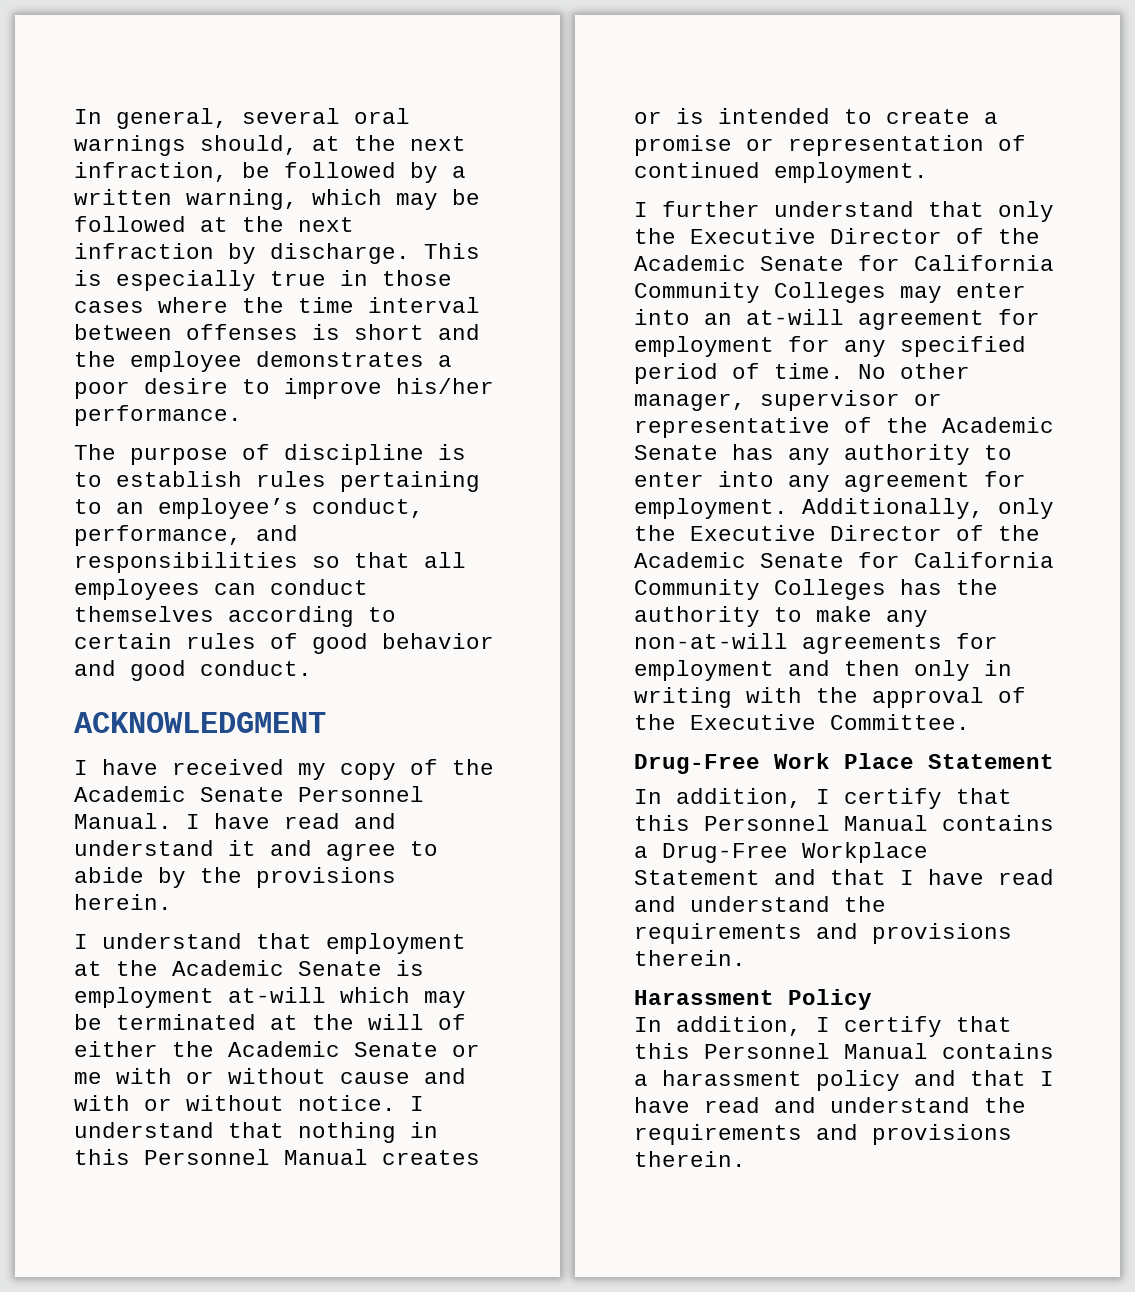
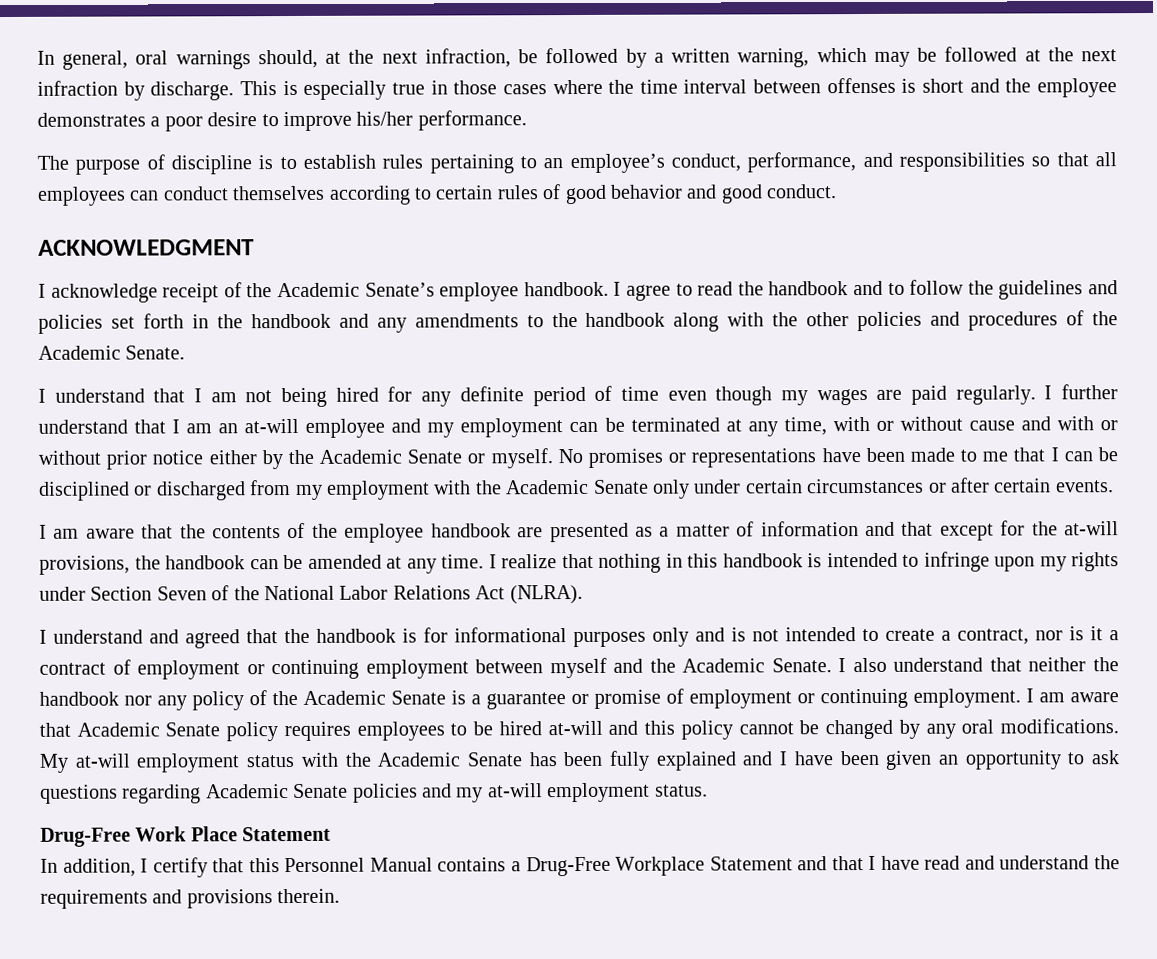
- In general, several oral warnings should, at the next infraction, be followed by a written warning, which may be followed at the next infraction by discharge.
+ In general, oral warnings should, at the next infraction, be followed by a written warning, which may be followed at the next infraction by discharge.
- I have received my copy of the Academic Senate Personnel Manual. I have read and understand it and agree to abide by the provisions herein.
- I understand that employment at the Academic Senate is employment at-will which may be terminated at the will of either the Academic Senate or me with or without cause and with or without notice. I understand that nothing in this Personnel Manual creates or is intended to create a promise or representation of continued employment.
- I further understand that only the Executive Director of the Academic Senate for California Community Colleges may enter into an at-will agreement for employment for any specified period of time. No other manager, supervisor or representative of the Academic Senate has any authority to enter into any agreement for employment. Additionally, only the Executive Director of the Academic Senate for California Community Colleges has the authority to make any non-at-will agreements for employment and then only in writing with the approval of the Executive Committee.
+ I acknowledge receipt of the Academic Senate’s employee handbook. I agree to read the handbook and to follow the guidelines and policies set forth in the handbook and any amendments to the handbook along with the other policies and procedures of the Academic Senate.
+ I understand that I am not being hired for any definite period of time even though my wages are paid regularly. I further understand that I am an at-will employee and my employment can be terminated at any time, with or without cause and with or without prior notice either by the Academic Senate or myself. No promises or representations have been made to me that I can be disciplined or discharged from my employment with the Academic Senate only under certain circumstances or after certain events.
+ I am aware that the contents of the employee handbook are presented as a matter of information and that except for the at-will provisions, the handbook can be amended at any time. I realize that nothing in this handbook is intended to infringe upon my rights under Section Seven of the National Labor Relations Act (NLRA).
+ I understand and agreed that the handbook is for informational purposes only and is not intended to create a contract, nor is it a contract of employment or continuing employment between myself and the Academic Senate. I also understand that neither the handbook nor any policy of the Academic Senate is a guarantee or promise of employment or continuing employment. I am aware that Academic Senate policy requires employees to be hired at-will and this policy cannot be changed by any oral modifications. My at-will employment status with the Academic Senate has been fully explained and I have been given an opportunity to ask questions regarding Academic Senate policies and my at-will employment status.
- Harassment Policy
- In addition, I certify that this Personnel Manual contains a harassment policy and that I have read and understand the requirements and provisions therein.

